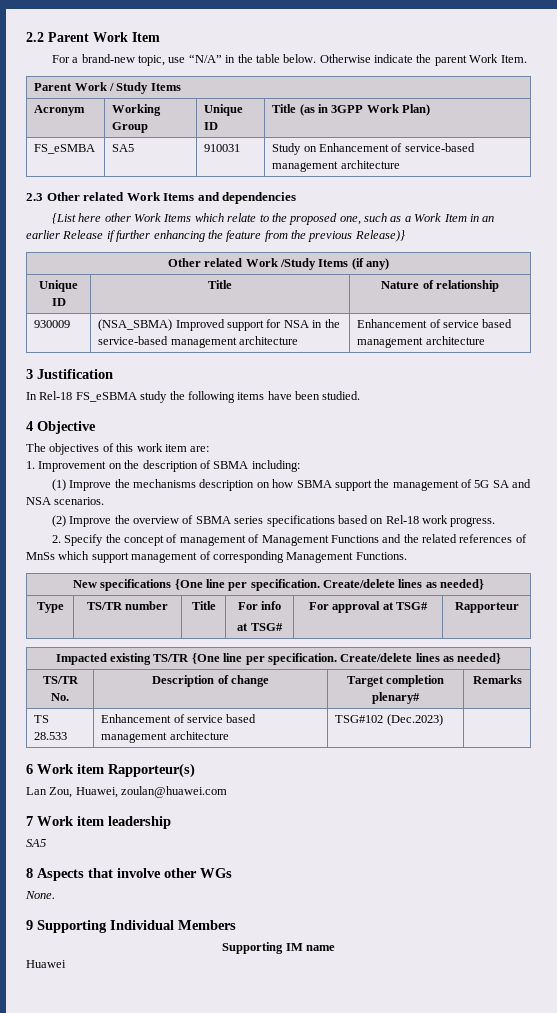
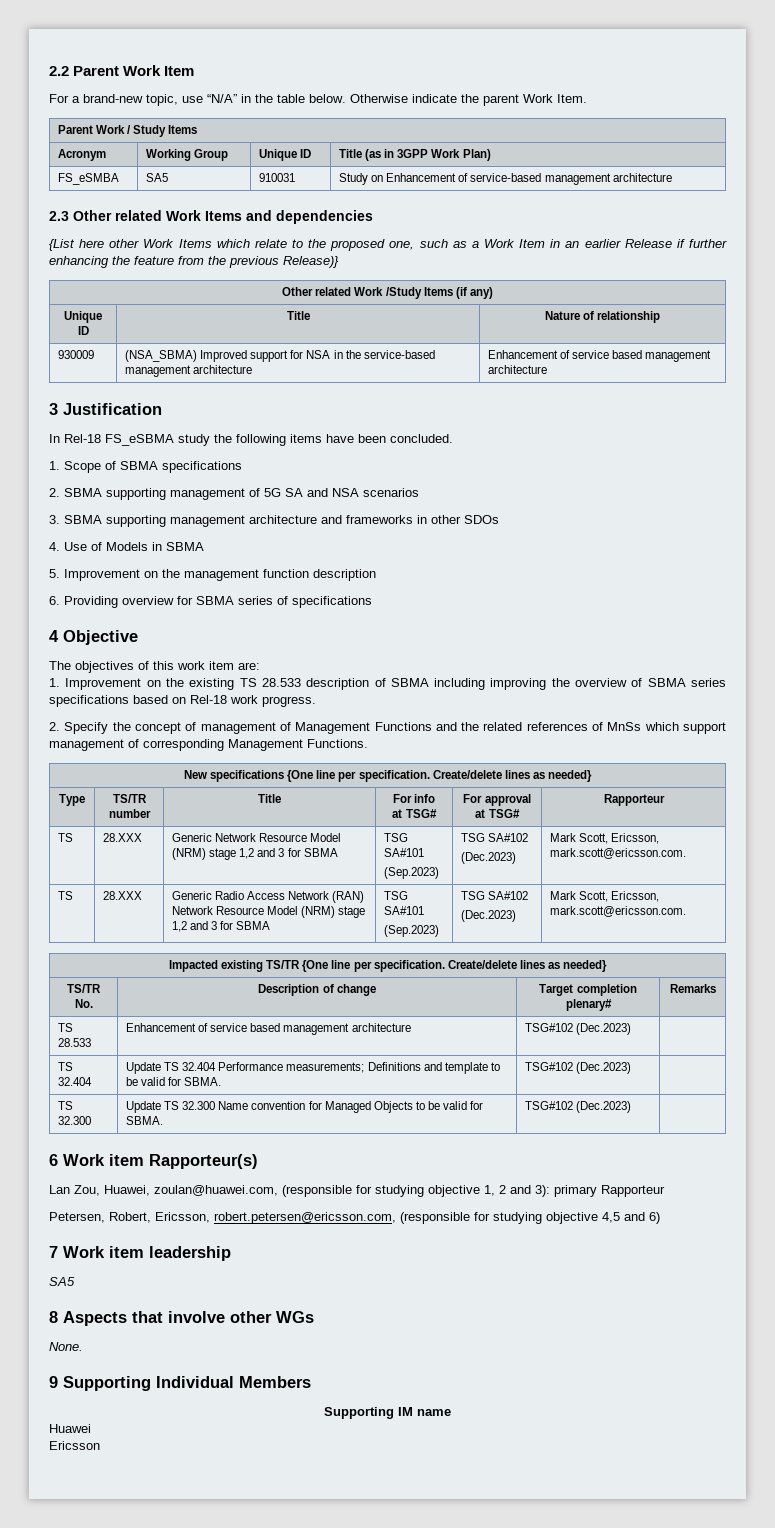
- In Rel-18 FS_eSBMA study the following items have been studied.
+ In Rel-18 FS_eSBMA study the following items have been concluded.
+ 1. Scope of SBMA specifications
+ 2. SBMA supporting management of 5G SA and NSA scenarios
+ 3. SBMA supporting management architecture and frameworks in other SDOs
+ 4. Use of Models in SBMA
+ 5. Improvement on the management function description
+ 6. Providing overview for SBMA series of specifications
- 1. Improvement on the description of SBMA including:
- (1) Improve the mechanisms description on how SBMA support the management of 5G SA and NSA scenarios.
- (2) Improve the overview of SBMA series specifications based on Rel-18 work progress.
+ 1. Improvement on the existing TS 28.533 description of SBMA including improving the overview of SBMA series specifications based on Rel-18 work progress.
+ TS | 28.XXX | Generic Network Resource Model (NRM) stage 1,2 and 3 for SBMA | TSG SA#101
+ (Sep.2023) | TSG SA#102
+ (Dec.2023) | Mark Scott, Ericsson, mark.scott@ericsson.com.
+ TS | 28.XXX | Generic Radio Access Network (RAN) Network Resource Model (NRM) stage 1,2 and 3 for SBMA | TSG SA#101
+ (Sep.2023) | TSG SA#102
+ (Dec.2023) | Mark Scott, Ericsson, mark.scott@ericsson.com.
+ TS 32.404 | Update TS 32.404 Performance measurements; Definitions and template to be valid for SBMA. | TSG#102 (Dec.2023) |
+ TS 32.300 | Update TS 32.300 Name convention for Managed Objects to be valid for SBMA. | TSG#102 (Dec.2023) |
- Lan Zou, Huawei, zoulan@huawei.com
+ Lan Zou, Huawei, zoulan@huawei.com, (responsible for studying objective 1, 2 and 3): primary Rapporteur
+ Petersen, Robert, Ericsson, robert.petersen@ericsson.com, (responsible for studying objective 4,5 and 6)
+ Ericsson

